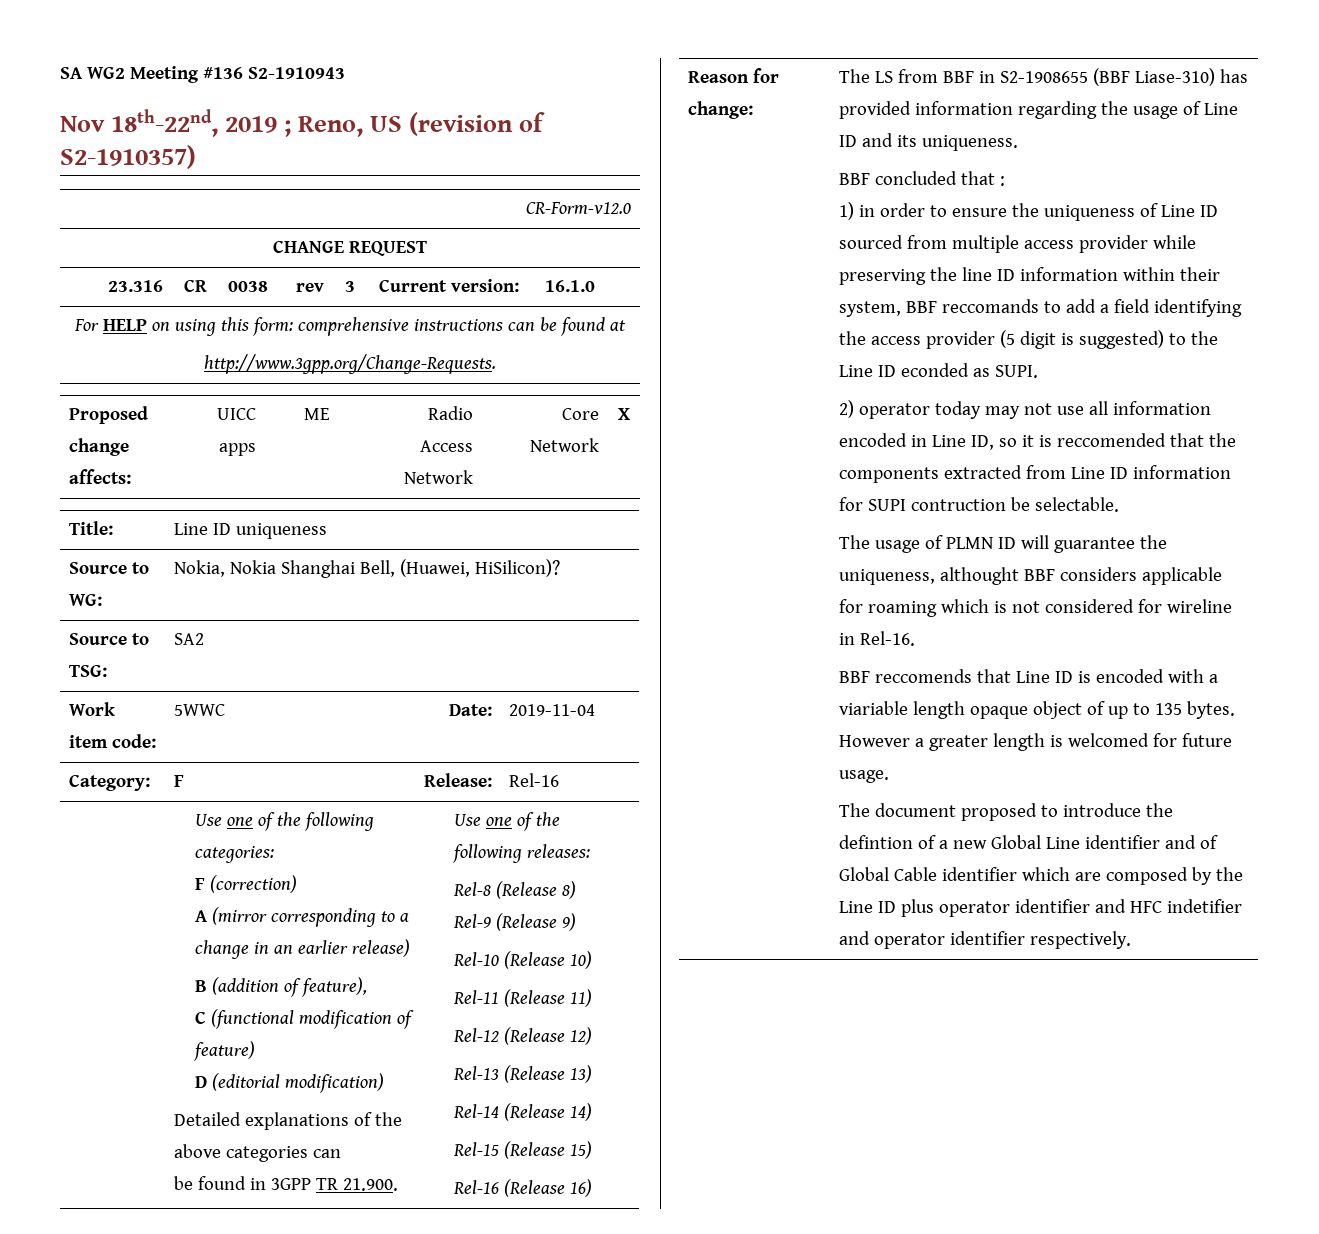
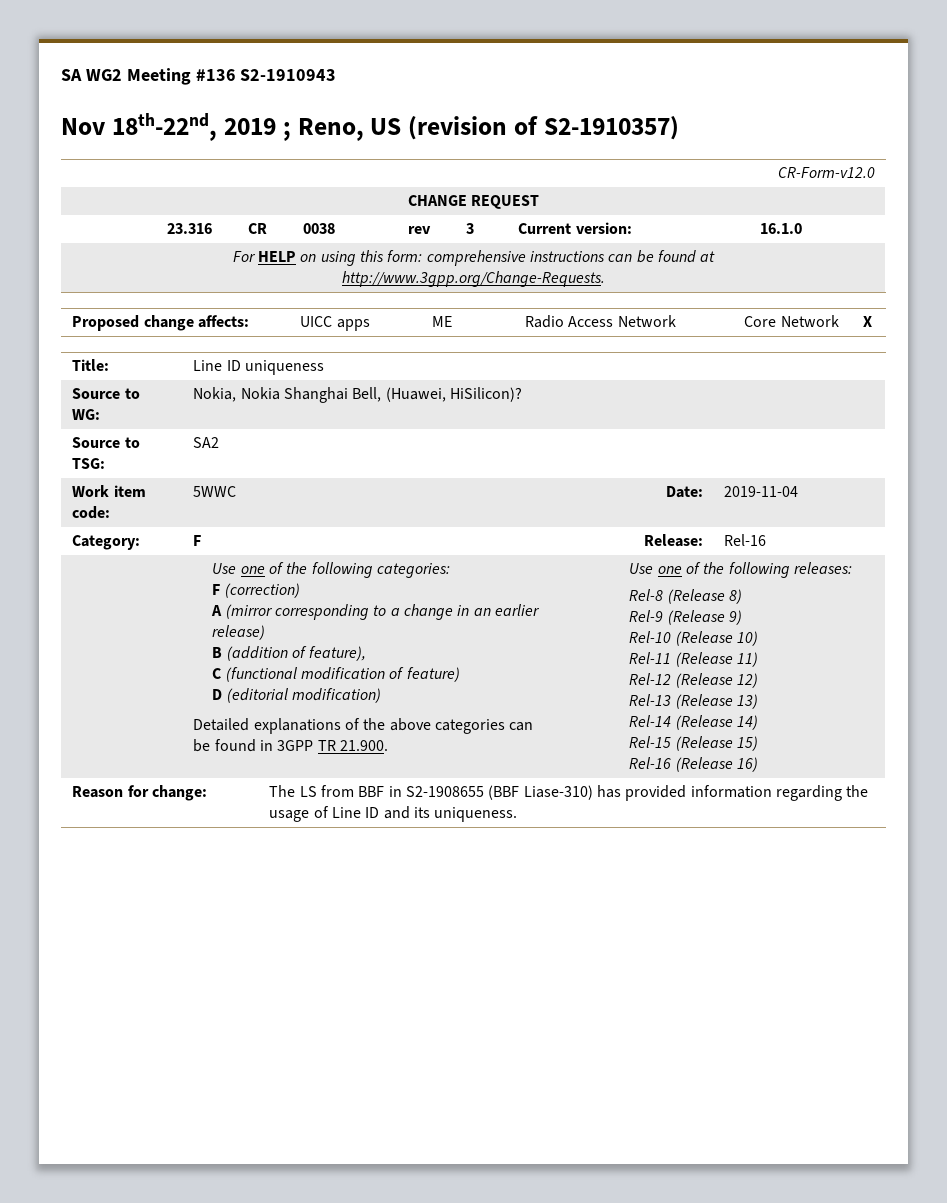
- BBF concluded that :
- 1) in order to ensure the uniqueness of Line ID sourced from multiple access provider while preserving the line ID information within their system, BBF reccomands to add a field identifying the access provider (5 digit is suggested) to the Line ID econded as SUPI.
- 2) operator today may not use all information encoded in Line ID, so it is reccomended that the components extracted from Line ID information for SUPI contruction be selectable.
- The usage of PLMN ID will guarantee the uniqueness, althought BBF considers applicable for roaming which is not considered for wireline in Rel-16.
- BBF reccomends that Line ID is encoded with a viariable length opaque object of up to 135 bytes. However a greater length is welcomed for future usage.
- The document proposed to introduce the defintion of a new Global Line identifier and of Global Cable identifier which are composed by the Line ID plus operator identifier and HFC indetifier and operator identifier respectively.

